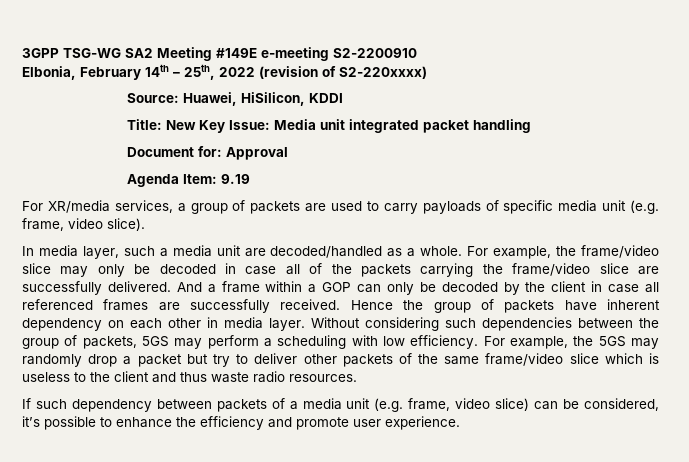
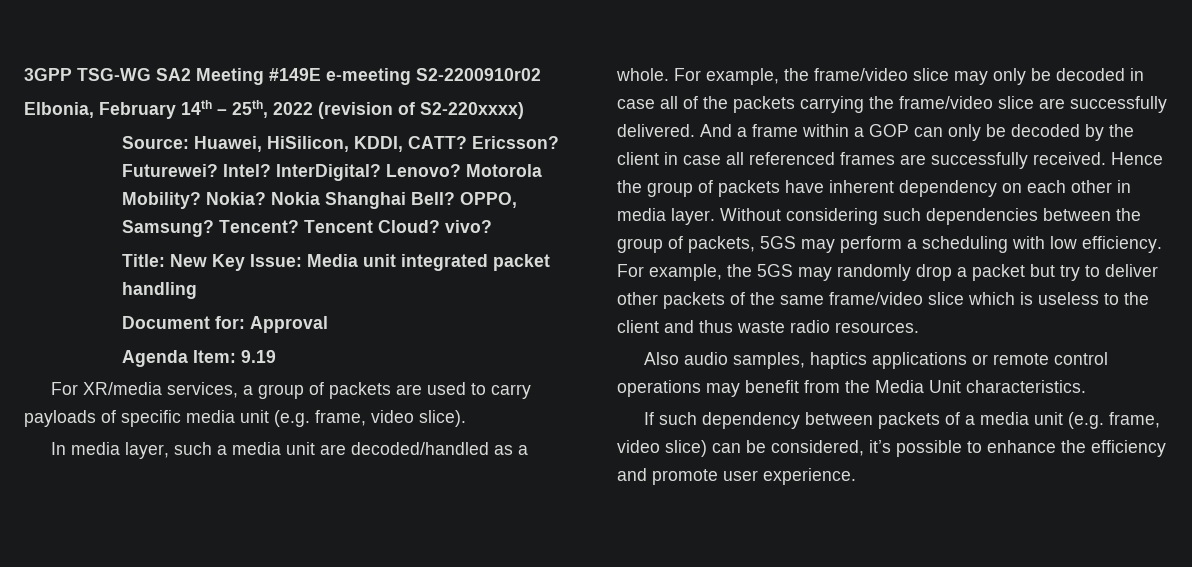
- 3GPP TSG-WG SA2 Meeting #149E e-meeting S2-2200910
+ 3GPP TSG-WG SA2 Meeting #149E e-meeting S2-2200910r02
- Source: Huawei, HiSilicon, KDDI
+ Source: Huawei, HiSilicon, KDDI, CATT? Ericsson? Futurewei? Intel? InterDigital? Lenovo? Motorola Mobility? Nokia? Nokia Shanghai Bell? OPPO, Samsung? Tencent? Tencent Cloud? vivo?
+ Also audio samples, haptics applications or remote control operations may benefit from the Media Unit characteristics.

